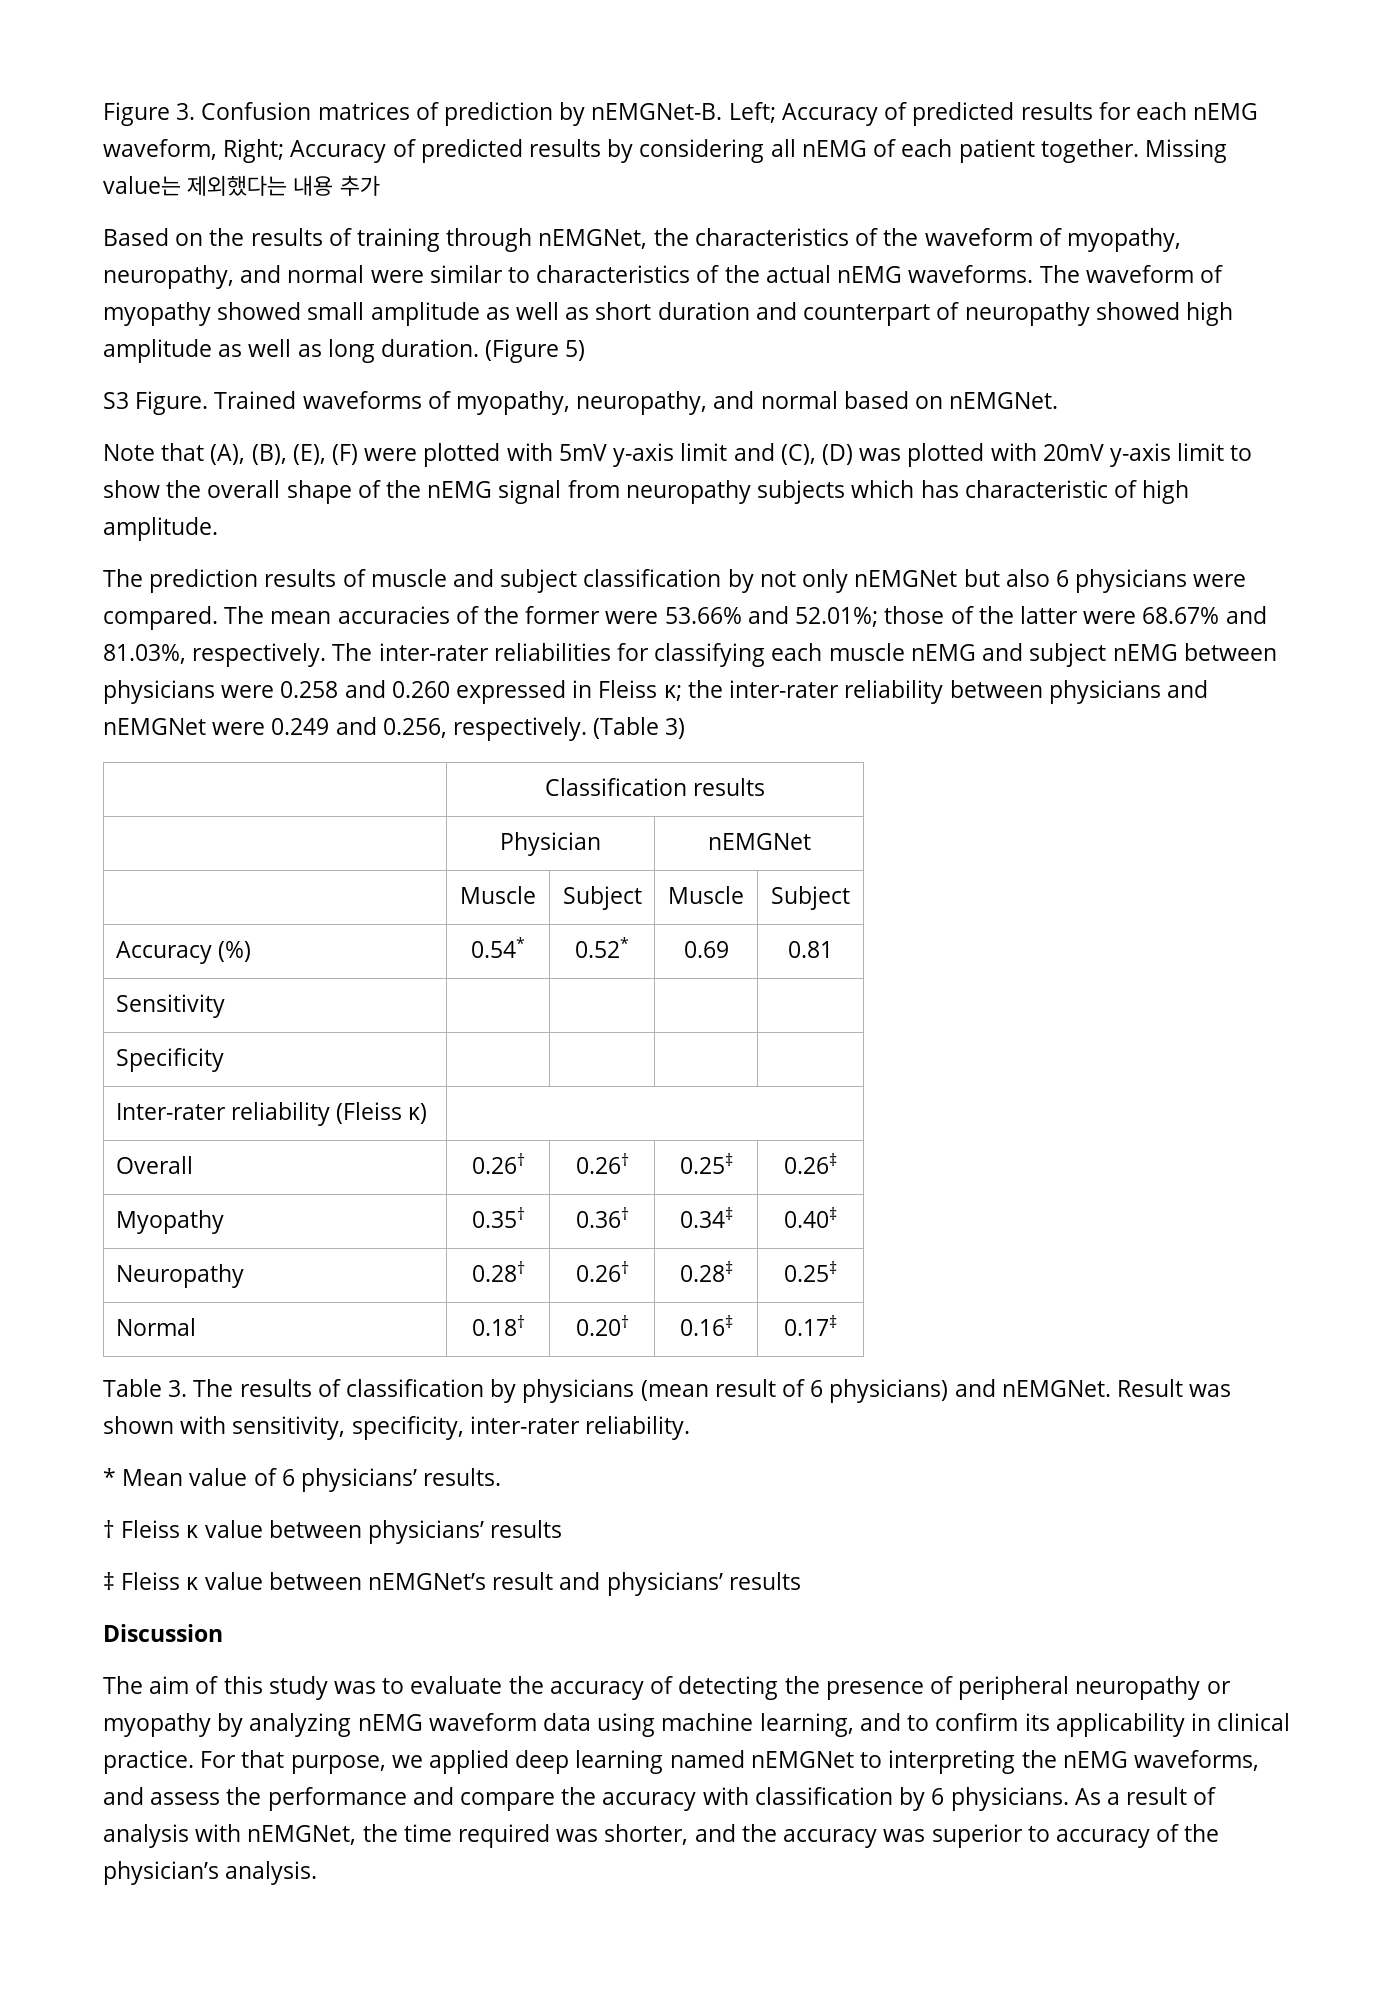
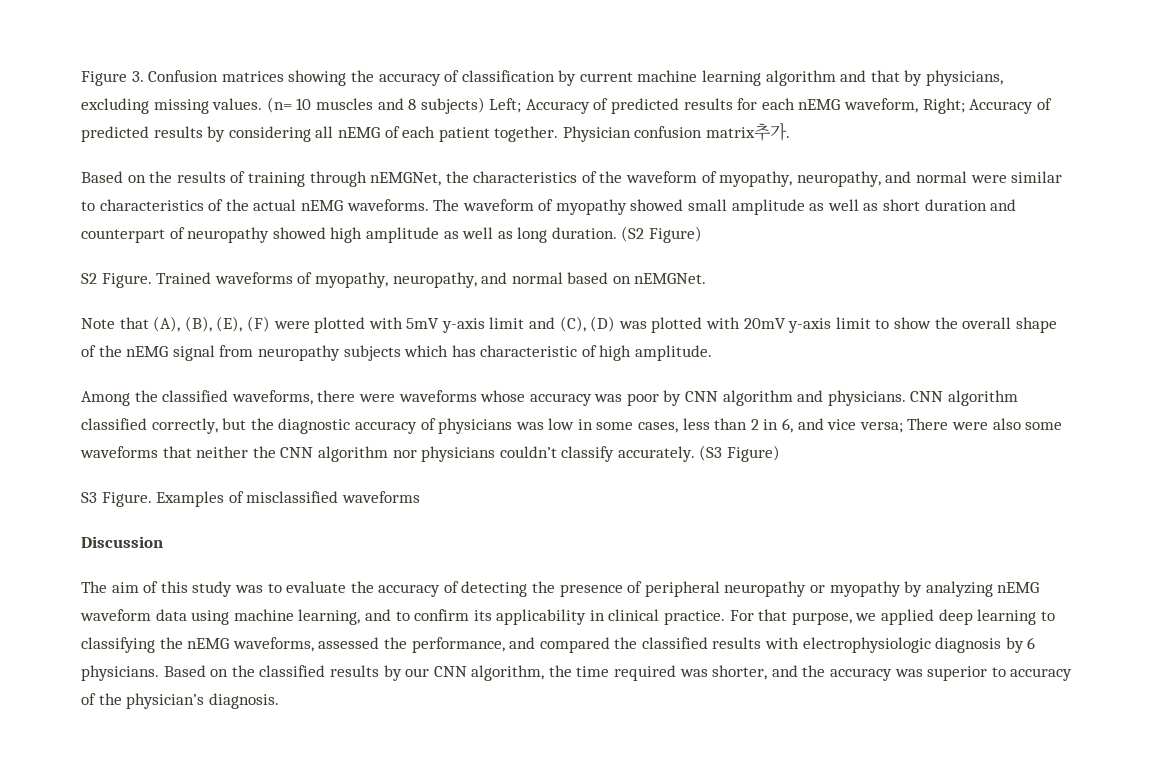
- Figure 3. Confusion matrices of prediction by nEMGNet-B. Left; Accuracy of predicted results for each nEMG waveform, Right; Accuracy of predicted results by considering all nEMG of each patient together.
+ Figure 3. Confusion matrices showing the accuracy of classification by current machine learning algorithm and that by physicians, excluding missing values. (n= 10 muscles and 8 subjects) Left; Accuracy of predicted results for each nEMG waveform, Right; Accuracy of predicted results by considering all nEMG of each patient together.
- Missing value는 제외했다는 내용 추가
+ Physician confusion matrix추가.
- (Figure 5)
- S3 Figure.
+ (S2 Figure)
+ S2 Figure.
- The prediction results of muscle and subject classification by not only nEMGNet but also 6 physicians were compared. The mean accuracies of the former were 53.66% and 52.01%; those of the latter were 68.67% and 81.03%, respectively. The inter-rater reliabilities for classifying each muscle nEMG and subject nEMG between physicians were 0.258 and 0.260 expressed in Fleiss κ; the inter-rater reliability between physicians and nEMGNet were 0.249 and 0.256, respectively. (Table 3)
- | Classification results
- | Physician | nEMGNet
- | Muscle | Subject | Muscle | Subject
- Accuracy (%) | 0.54* | 0.52* | 0.69 | 0.81
- Sensitivity | | | |
- Specificity | | | |
- Inter-rater reliability (Fleiss κ) |
- Overall | 0.26† | 0.26† | 0.25‡ | 0.26‡
- Myopathy | 0.35† | 0.36† | 0.34‡ | 0.40‡
- Neuropathy | 0.28† | 0.26† | 0.28‡ | 0.25‡
- Normal | 0.18† | 0.20† | 0.16‡ | 0.17‡
- Table 3. The results of classification by physicians (mean result of 6 physicians) and nEMGNet. Result was shown with sensitivity, specificity, inter-rater reliability.
- * Mean value of 6 physicians’ results.
- † Fleiss κ value between physicians’ results
- ‡ Fleiss κ value between nEMGNet’s result and physicians’ results
+ Among the classified waveforms, there were waveforms whose accuracy was poor by CNN algorithm and physicians. CNN algorithm classified correctly, but the diagnostic accuracy of physicians was low in some cases, less than 2 in 6, and vice versa; There were also some waveforms that neither the CNN algorithm nor physicians couldn’t classify accurately. (S3 Figure)
+ S3 Figure. Examples of misclassified waveforms
- For that purpose, we applied deep learning named nEMGNet to interpreting the nEMG waveforms, and assess the performance and compare the accuracy with classification by 6 physicians. As a result of analysis with nEMGNet, the time required was shorter, and the accuracy was superior to accuracy of the physician’s analysis.
+ For that purpose, we applied deep learning to classifying the nEMG waveforms, assessed the performance, and compared the classified results with electrophysiologic diagnosis by 6 physicians. Based on the classified results by our CNN algorithm, the time required was shorter, and the accuracy was superior to accuracy of the physician’s diagnosis.

